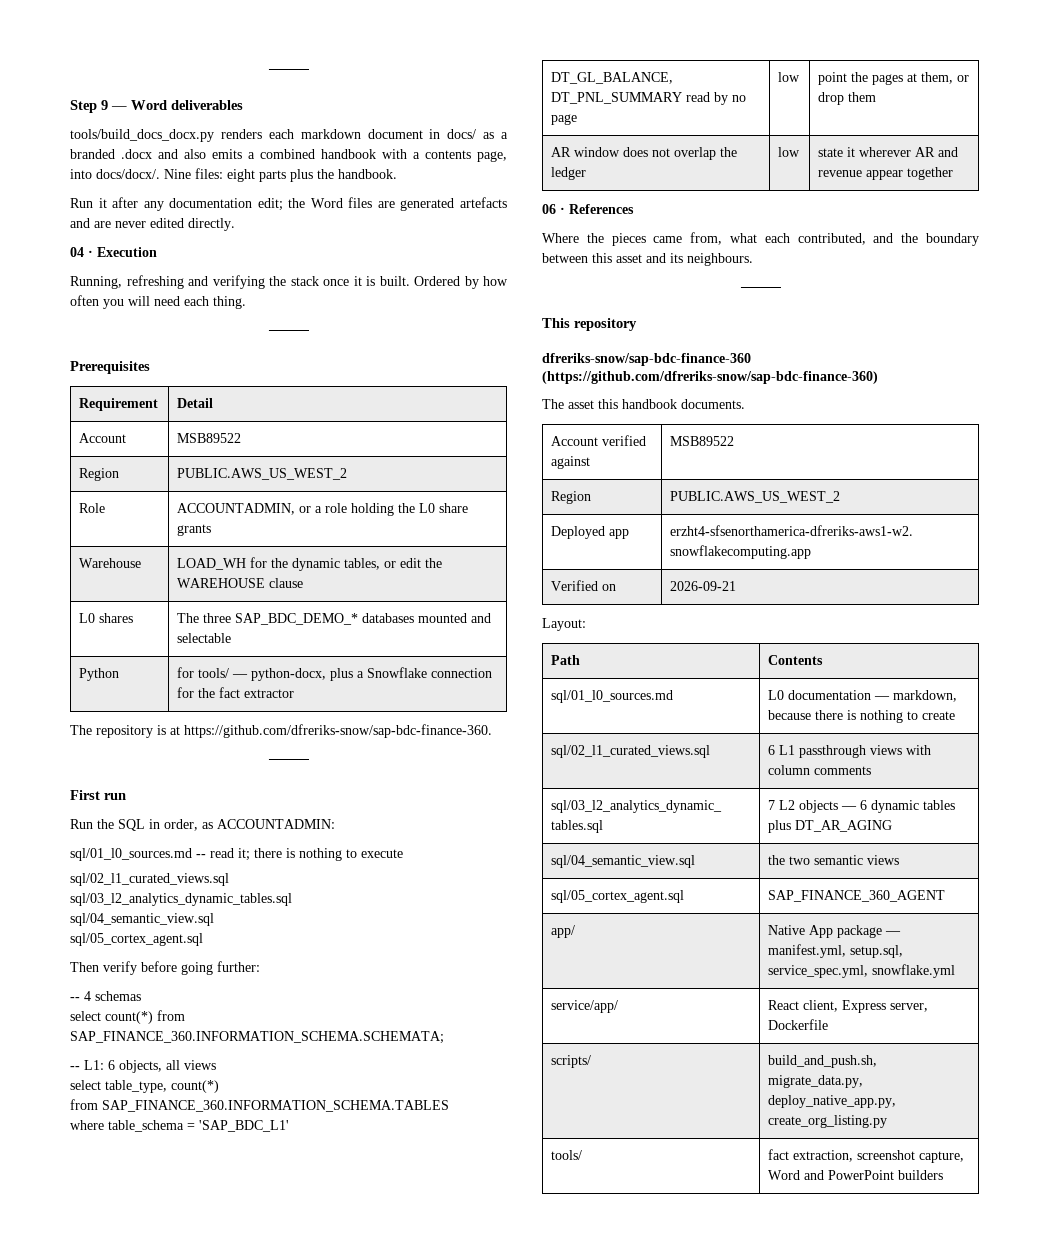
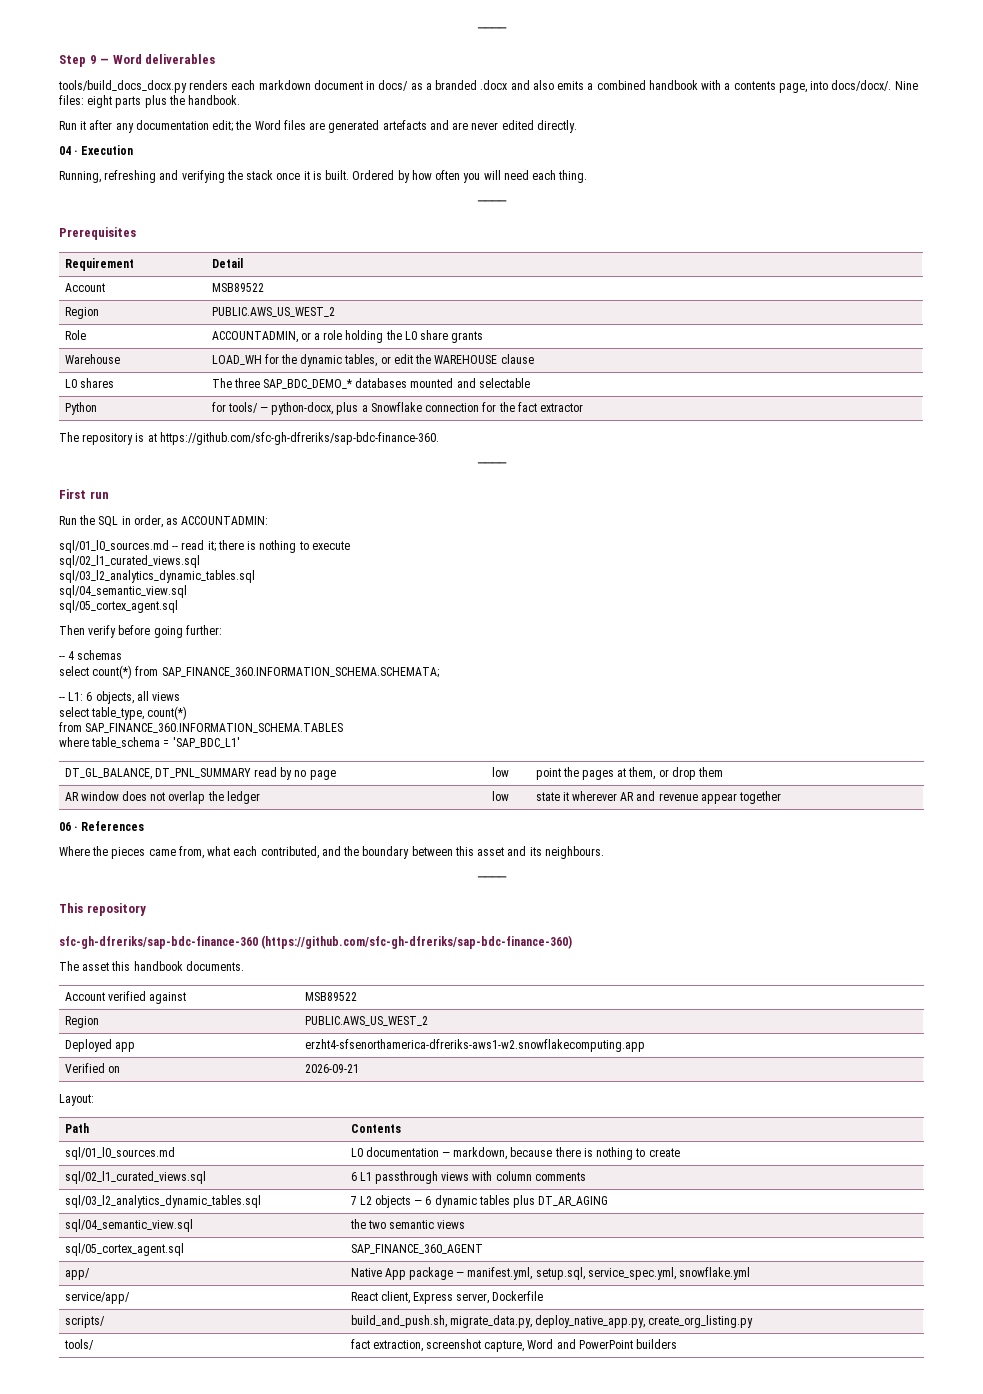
- The repository is at https://github.com/dfreriks-snow/sap-bdc-finance-360.
+ The repository is at https://github.com/sfc-gh-dfreriks/sap-bdc-finance-360.
- dfreriks-snow/sap-bdc-finance-360 (https://github.com/dfreriks-snow/sap-bdc-finance-360)
+ sfc-gh-dfreriks/sap-bdc-finance-360 (https://github.com/sfc-gh-dfreriks/sap-bdc-finance-360)

